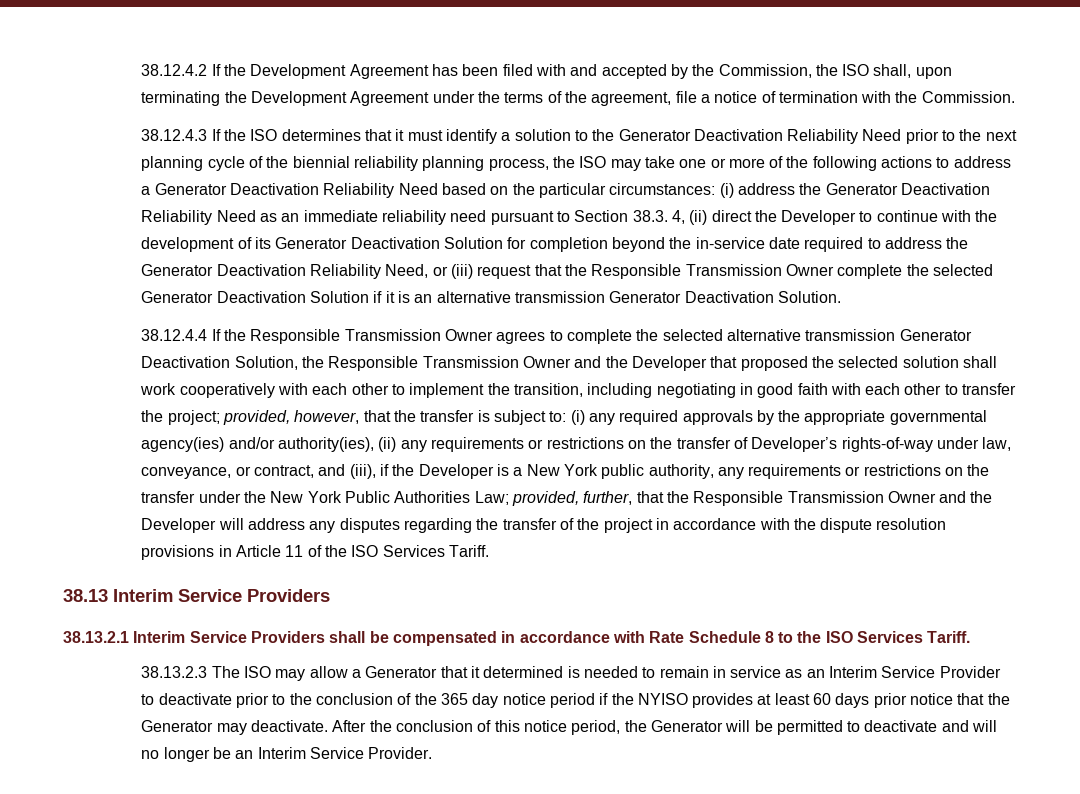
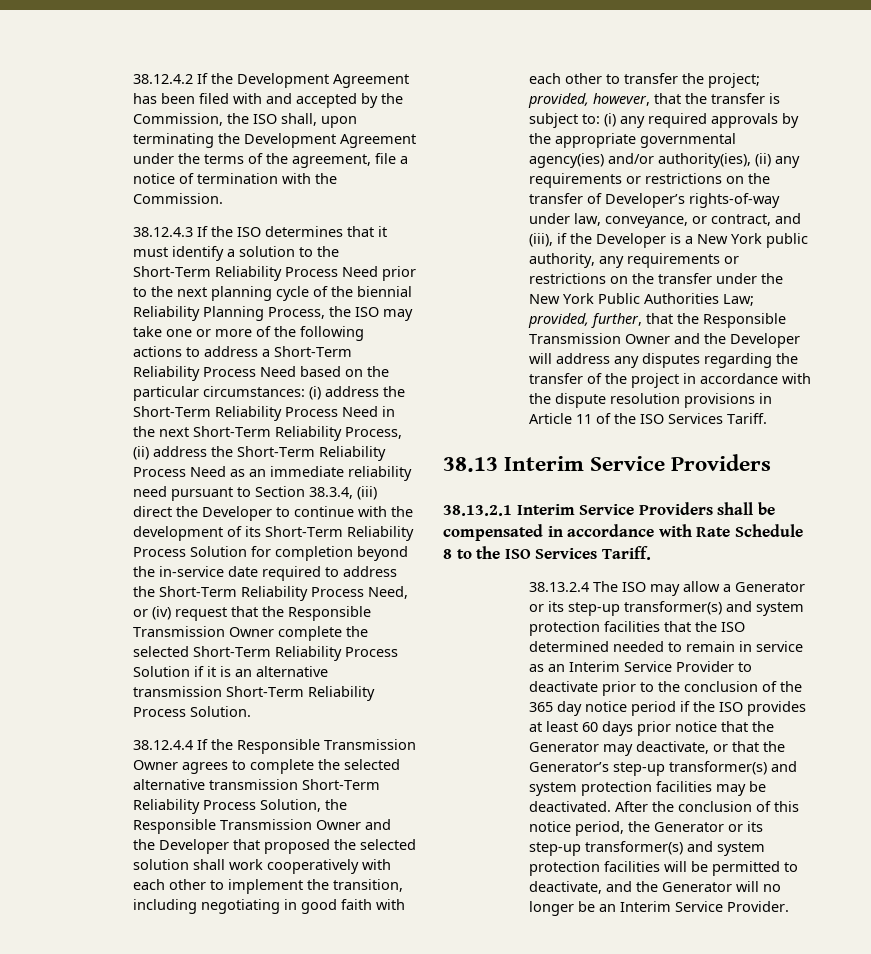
- 38.12.4.3 If the ISO determines that it must identify a solution to the Generator Deactivation Reliability Need prior to the next planning cycle of the biennial reliability planning process, the ISO may take one or more of the following actions to address a Generator Deactivation Reliability Need based on the particular circumstances:
+ 38.12.4.3 If the ISO determines that it must identify a solution to the Short-Term Reliability Process Need prior to the next planning cycle of the biennial Reliability Planning Process, the ISO may take one or more of the following actions to address a Short-Term Reliability Process Need based on the particular circumstances:
- (i) address the Generator Deactivation Reliability Need as an immediate reliability need pursuant to Section 38.3. 4, (ii) direct the Developer to continue with the development of its Generator Deactivation Solution for completion beyond the in-service date required to address the Generator Deactivation Reliability Need, or (iii) request that the Responsible Transmission Owner complete the selected Generator Deactivation Solution if it is an alternative transmission Generator Deactivation Solution.
+ (i) address the Short-Term Reliability Process Need in the next Short-Term Reliability Process, (ii) address the Short-Term Reliability Process Need as an immediate reliability need pursuant to Section 38.3.4, (iii) direct the Developer to continue with the development of its Short-Term Reliability Process Solution for completion beyond the in-service date required to address the Short-Term Reliability Process Need, or (iv) request that the Responsible Transmission Owner complete the selected Short-Term Reliability Process Solution if it is an alternative transmission Short-Term Reliability Process Solution.
- 38.12.4.4 If the Responsible Transmission Owner agrees to complete the selected alternative transmission Generator Deactivation Solution, the Responsible Transmission Owner and the Developer that proposed the selected solution shall work cooperatively with each other to implement the transition, including negotiating in good faith with each other to transfer the project;
+ 38.12.4.4 If the Responsible Transmission Owner agrees to complete the selected alternative transmission Short-Term Reliability Process Solution, the Responsible Transmission Owner and the Developer that proposed the selected solution shall work cooperatively with each other to implement the transition, including negotiating in good faith with each other to transfer the project;
- 38.13.2.3 The ISO may allow a Generator that it determined is needed to remain in service as an Interim Service Provider to deactivate prior to the conclusion of the 365 day notice period if the NYISO provides at least 60 days prior notice that the Generator may deactivate.
+ 38.13.2.4 The ISO may allow a Generator or its step-up transformer(s) and system protection facilities that the ISO determined needed to remain in service as an Interim Service Provider to deactivate prior to the conclusion of the 365 day notice period if the ISO provides at least 60 days prior notice that the Generator may deactivate, or that the Generator’s step-up transformer(s) and system protection facilities may be deactivated.
- After the conclusion of this notice period, the Generator will be permitted to deactivate and will no longer be an Interim Service Provider.
+ After the conclusion of this notice period, the Generator or its step-up transformer(s) and system protection facilities will be permitted to deactivate, and the Generator will no longer be an Interim Service Provider.

